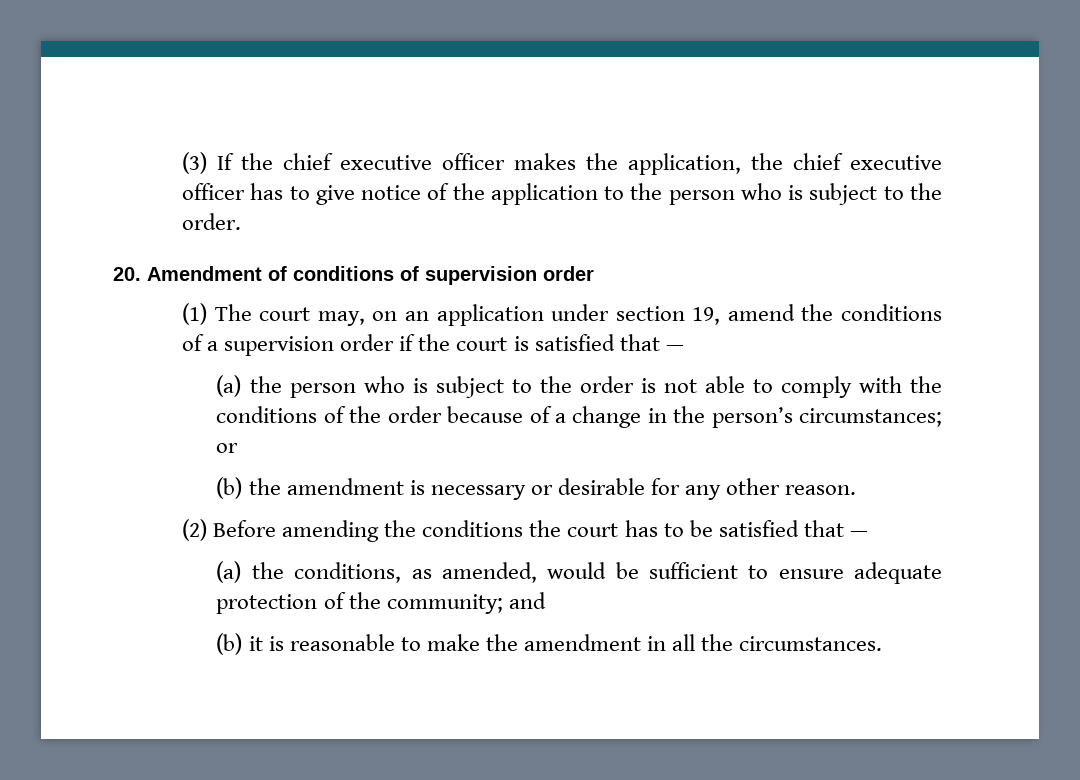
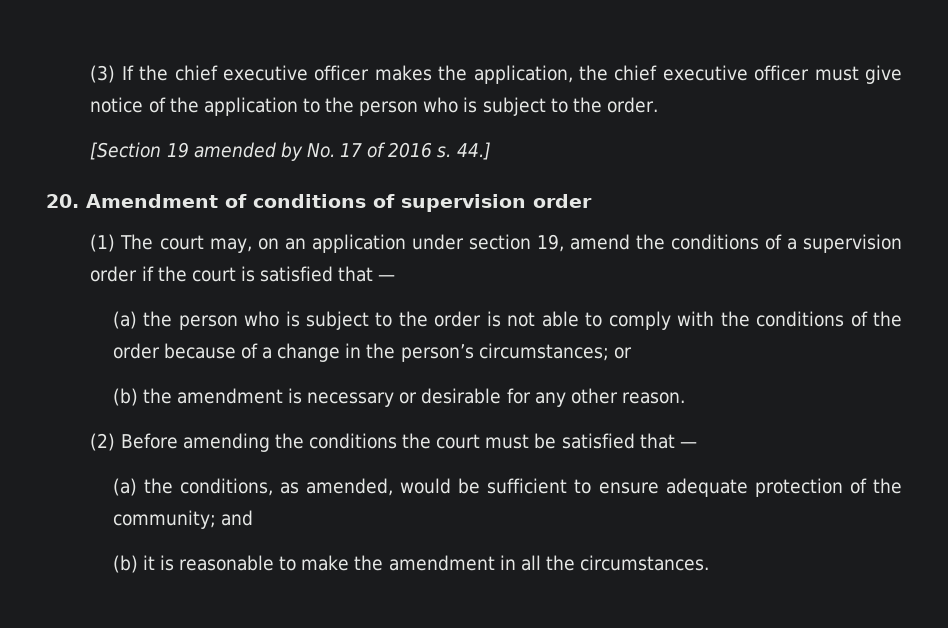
- (3) If the chief executive officer makes the application, the chief executive officer has to give notice of the application to the person who is subject to the order.
+ (3) If the chief executive officer makes the application, the chief executive officer must give notice of the application to the person who is subject to the order.
+ [Section 19 amended by No. 17 of 2016 s. 44.]
- (2) Before amending the conditions the court has to be satisfied that —
+ (2) Before amending the conditions the court must be satisfied that —

